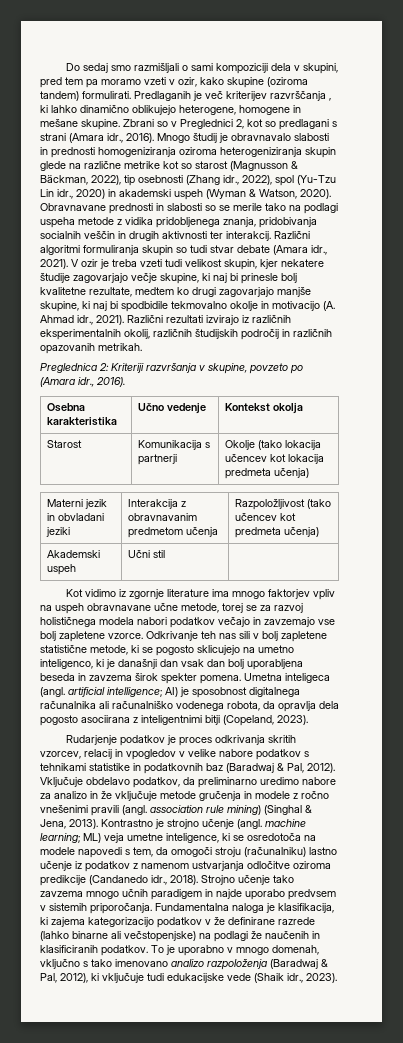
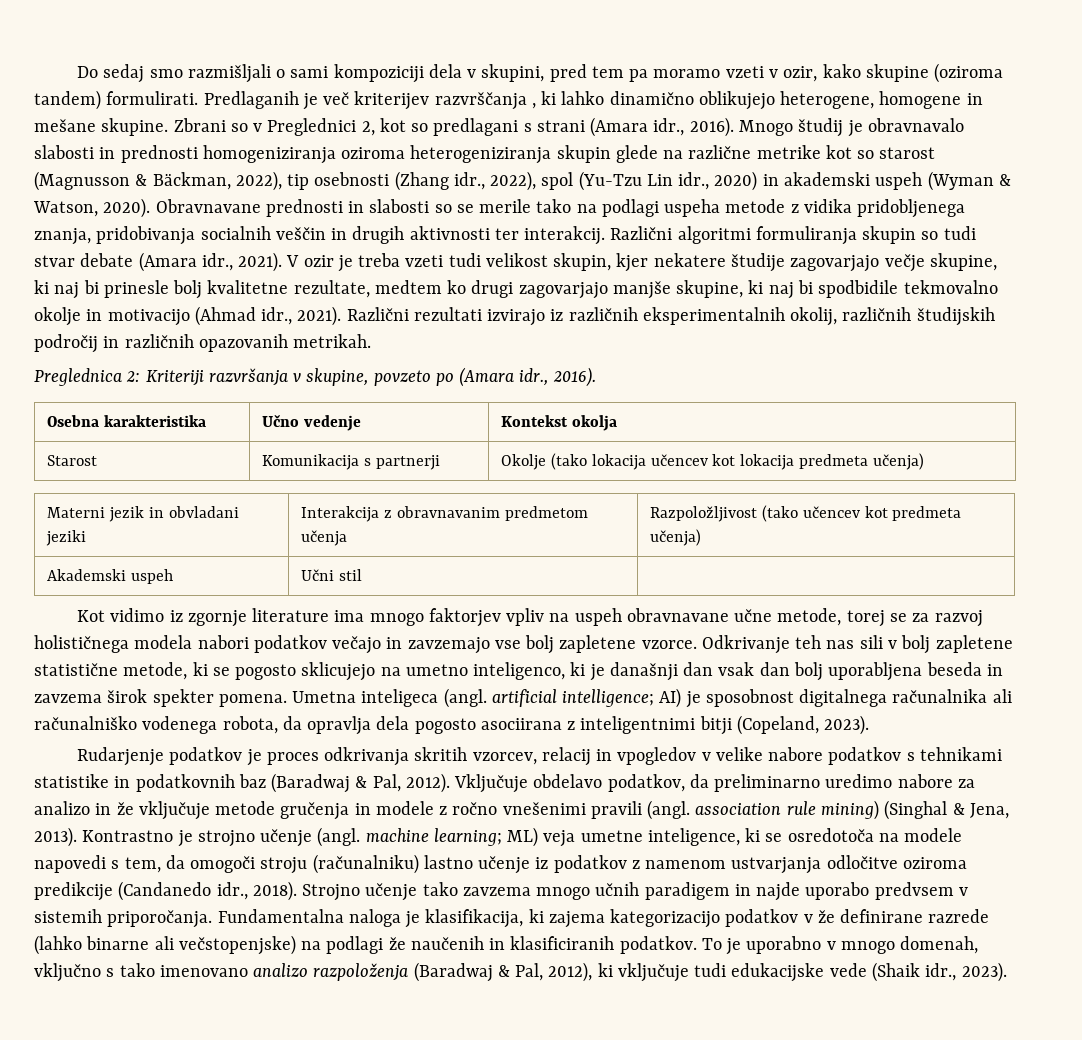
- V ozir je treba vzeti tudi velikost skupin, kjer nekatere študije zagovarjajo večje skupine, ki naj bi prinesle bolj kvalitetne rezultate, medtem ko drugi zagovarjajo manjše skupine, ki naj bi spodbidile tekmovalno okolje in motivacijo (A. Ahmad idr., 2021).
+ V ozir je treba vzeti tudi velikost skupin, kjer nekatere študije zagovarjajo večje skupine, ki naj bi prinesle bolj kvalitetne rezultate, medtem ko drugi zagovarjajo manjše skupine, ki naj bi spodbidile tekmovalno okolje in motivacijo (Ahmad idr., 2021).

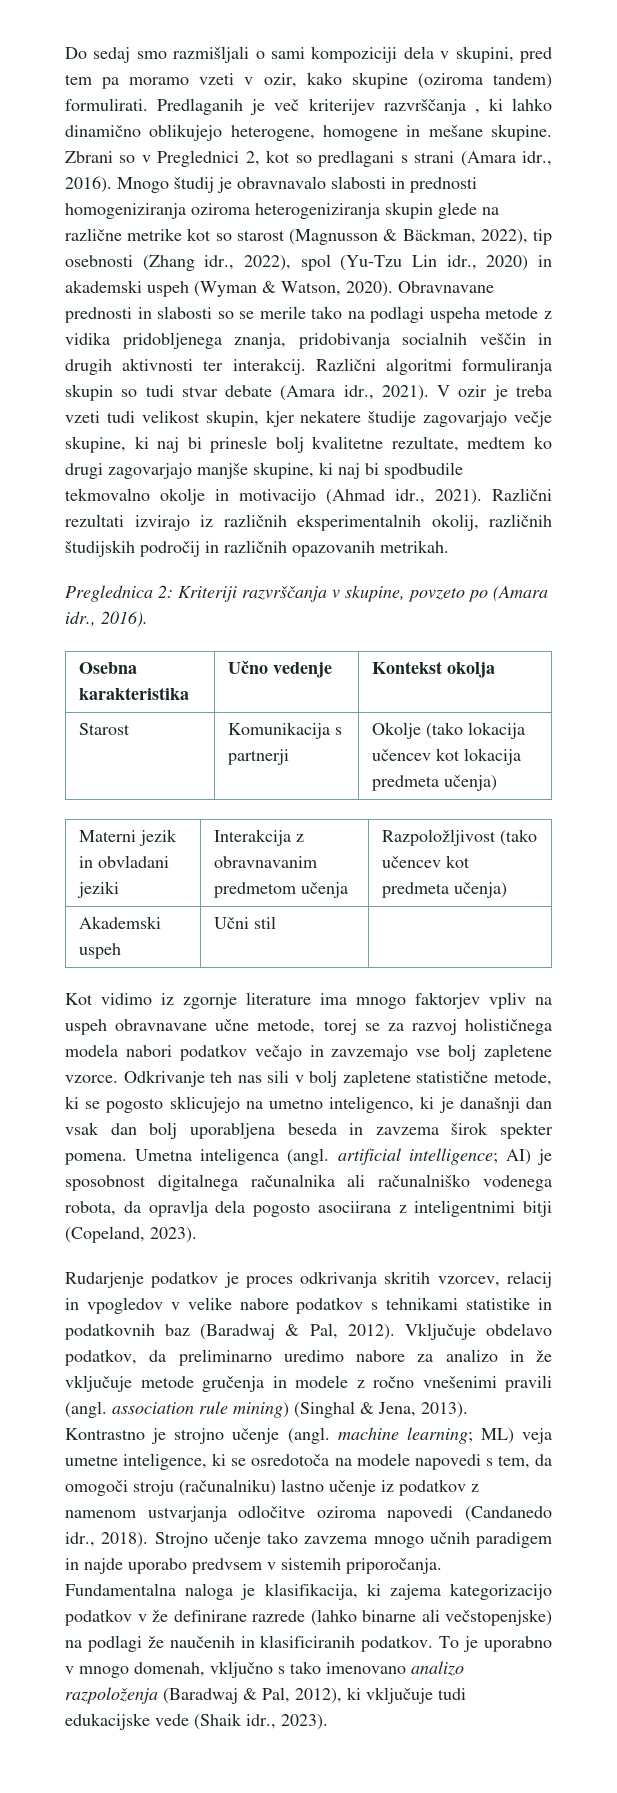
- V ozir je treba vzeti tudi velikost skupin, kjer nekatere študije zagovarjajo večje skupine, ki naj bi prinesle bolj kvalitetne rezultate, medtem ko drugi zagovarjajo manjše skupine, ki naj bi spodbidile tekmovalno okolje in motivacijo (Ahmad idr., 2021).
+ V ozir je treba vzeti tudi velikost skupin, kjer nekatere študije zagovarjajo večje skupine, ki naj bi prinesle bolj kvalitetne rezultate, medtem ko drugi zagovarjajo manjše skupine, ki naj bi spodbudile tekmovalno okolje in motivacijo (Ahmad idr., 2021).
- Preglednica 2: Kriteriji razvršanja v skupine, povzeto po (Amara idr., 2016).
+ Preglednica 2: Kriteriji razvrščanja v skupine, povzeto po (Amara idr., 2016).
- Umetna inteligeca (angl. artificial intelligence; AI) je sposobnost digitalnega računalnika ali računalniško vodenega robota, da opravlja dela pogosto asociirana z inteligentnimi bitji (Copeland, 2023).
+ Umetna inteligenca (angl. artificial intelligence; AI) je sposobnost digitalnega računalnika ali računalniško vodenega robota, da opravlja dela pogosto asociirana z inteligentnimi bitji (Copeland, 2023).
- Kontrastno je strojno učenje (angl. machine learning; ML) veja umetne inteligence, ki se osredotoča na modele napovedi s tem, da omogoči stroju (računalniku) lastno učenje iz podatkov z namenom ustvarjanja odločitve oziroma predikcije (Candanedo idr., 2018).
+ Kontrastno je strojno učenje (angl. machine learning; ML) veja umetne inteligence, ki se osredotoča na modele napovedi s tem, da omogoči stroju (računalniku) lastno učenje iz podatkov z namenom ustvarjanja odločitve oziroma napovedi (Candanedo idr., 2018).

